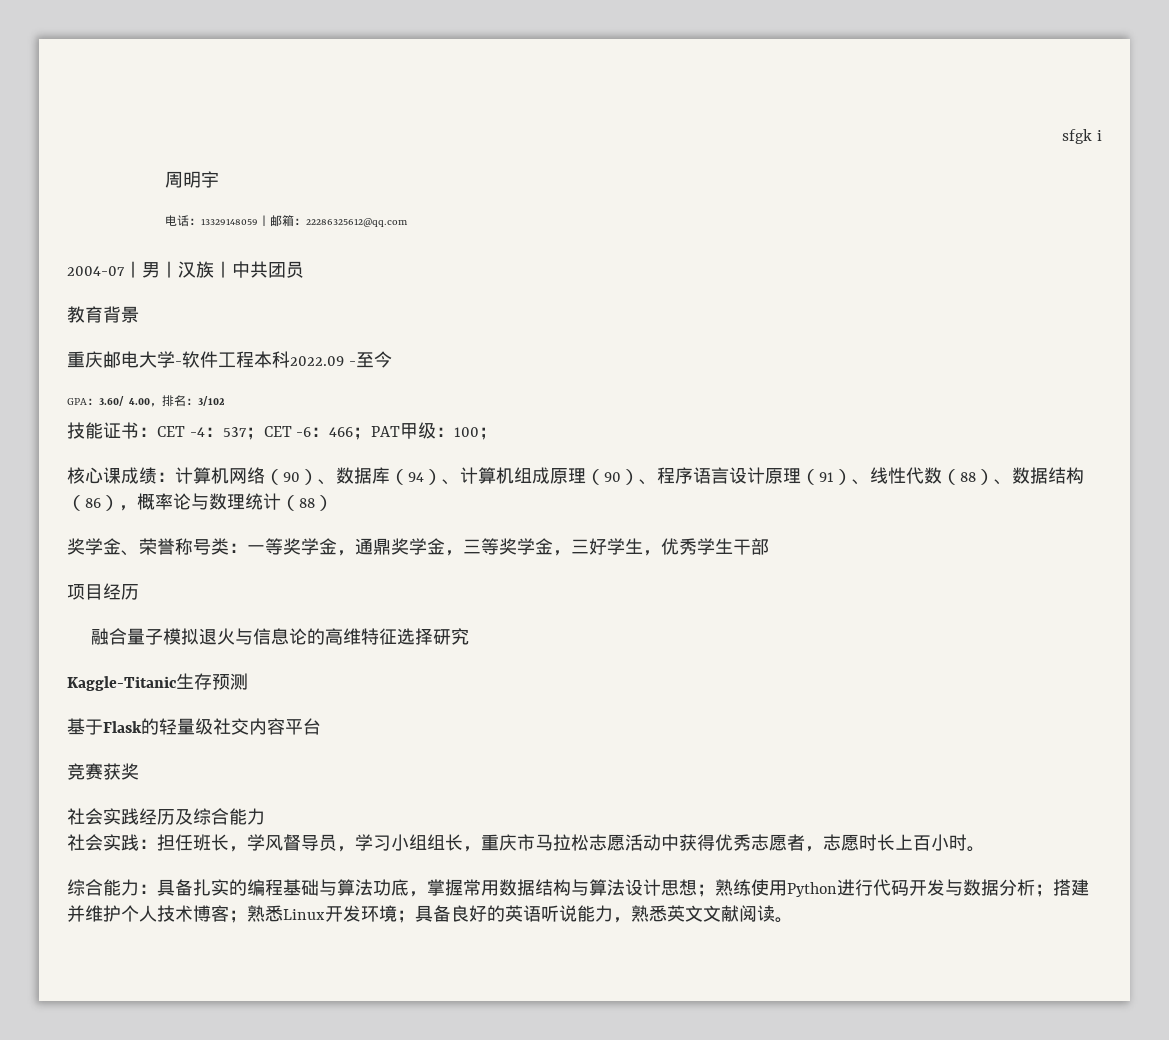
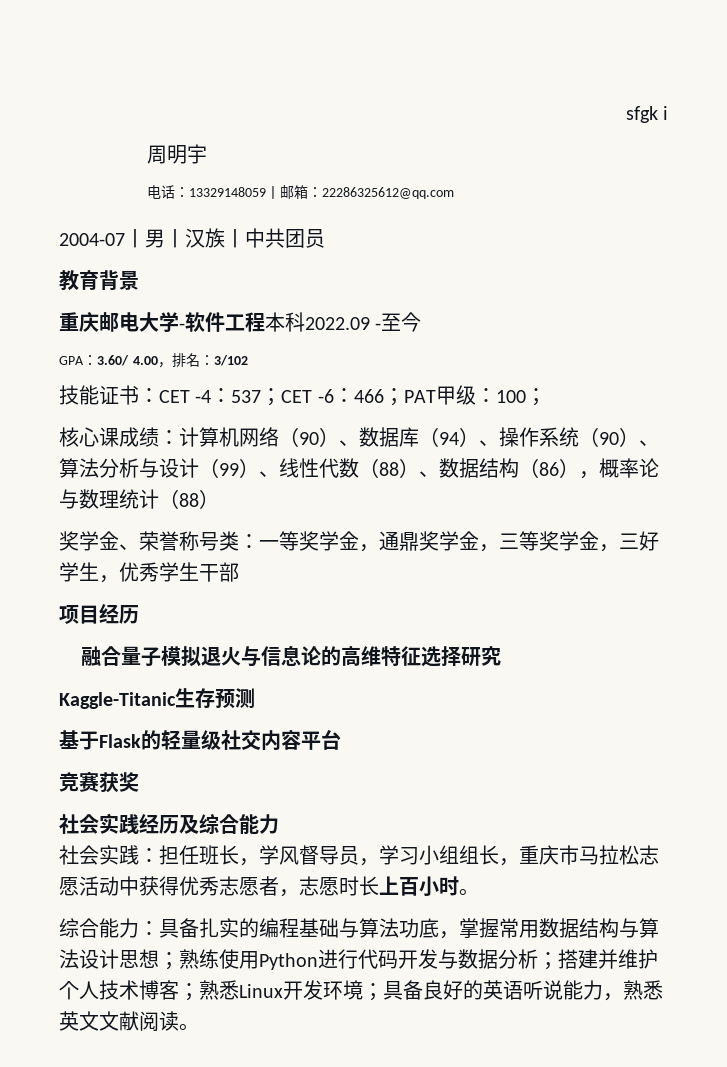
- 核心课成绩：计算机网络（90）、数据库（94）、计算机组成原理（90）、程序语言设计原理（91）、线性代数（88）、数据结构（86），概率论与数理统计（88）
+ 核心课成绩：计算机网络（90）、数据库（94）、操作系统（90）、算法分析与设计（99）、线性代数（88）、数据结构（86），概率论与数理统计（88）

